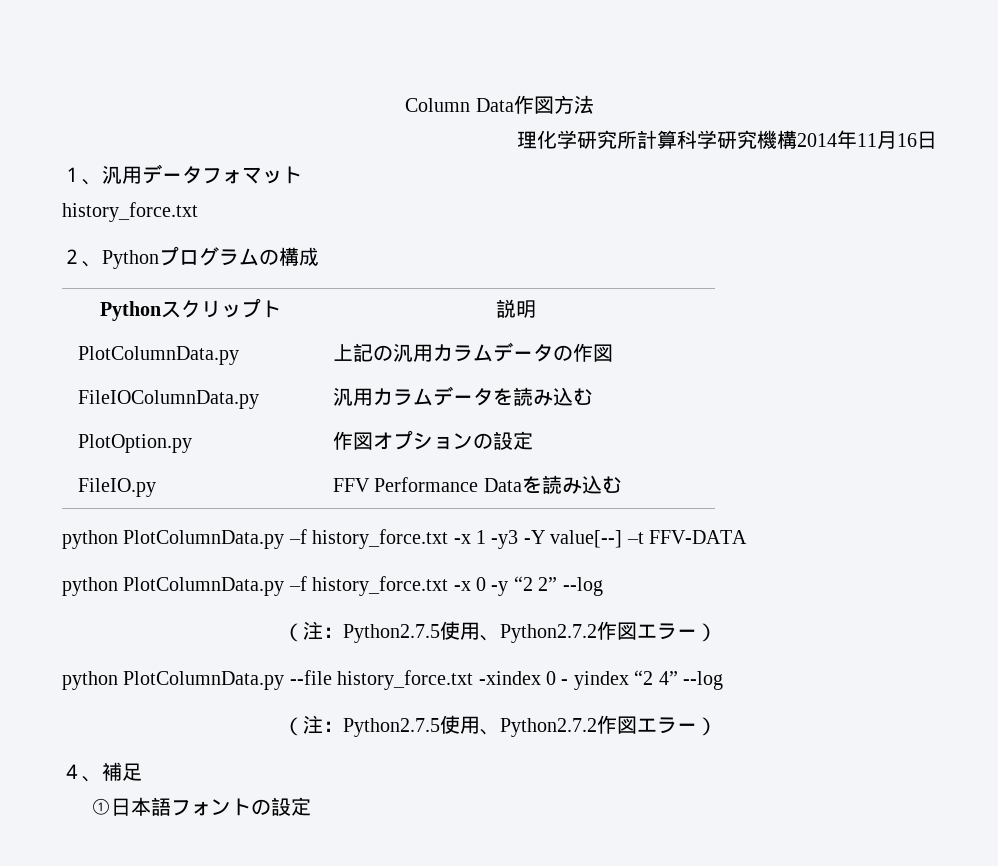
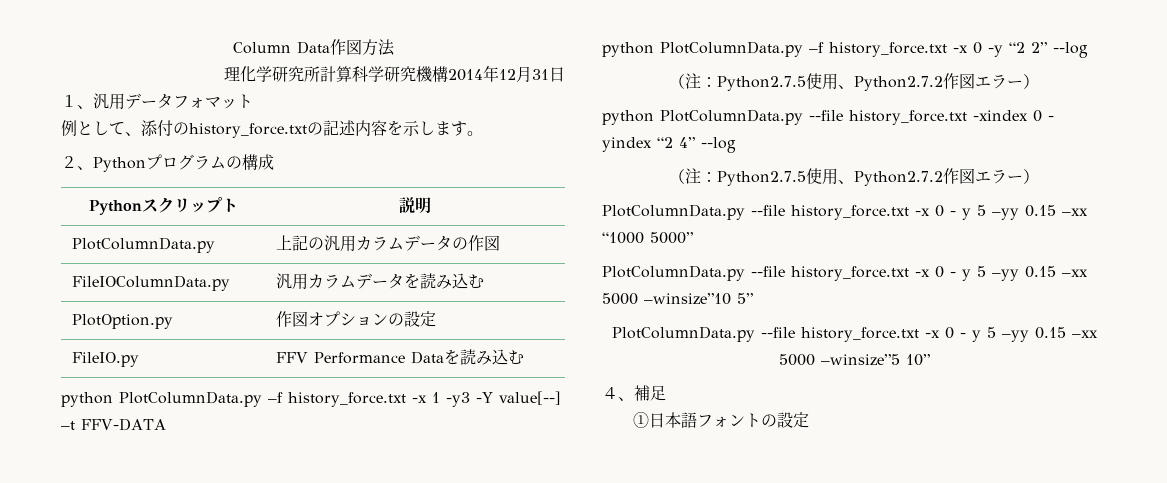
- 理化学研究所計算科学研究機構2014年11月16日
+ 理化学研究所計算科学研究機構2014年12月31日
  １、汎用データフォマット
- history_force.txt
+ 例として、添付のhistory_force.txtの記述内容を示します。
+ PlotColumnData.py --file history_force.txt -x 0 - y 5 –yy 0.15 –xx “1000 5000”
+ PlotColumnData.py --file history_force.txt -x 0 - y 5 –yy 0.15 –xx 5000 –winsize”10 5”
+ PlotColumnData.py --file history_force.txt -x 0 - y 5 –yy 0.15 –xx 5000 –winsize”5 10”

